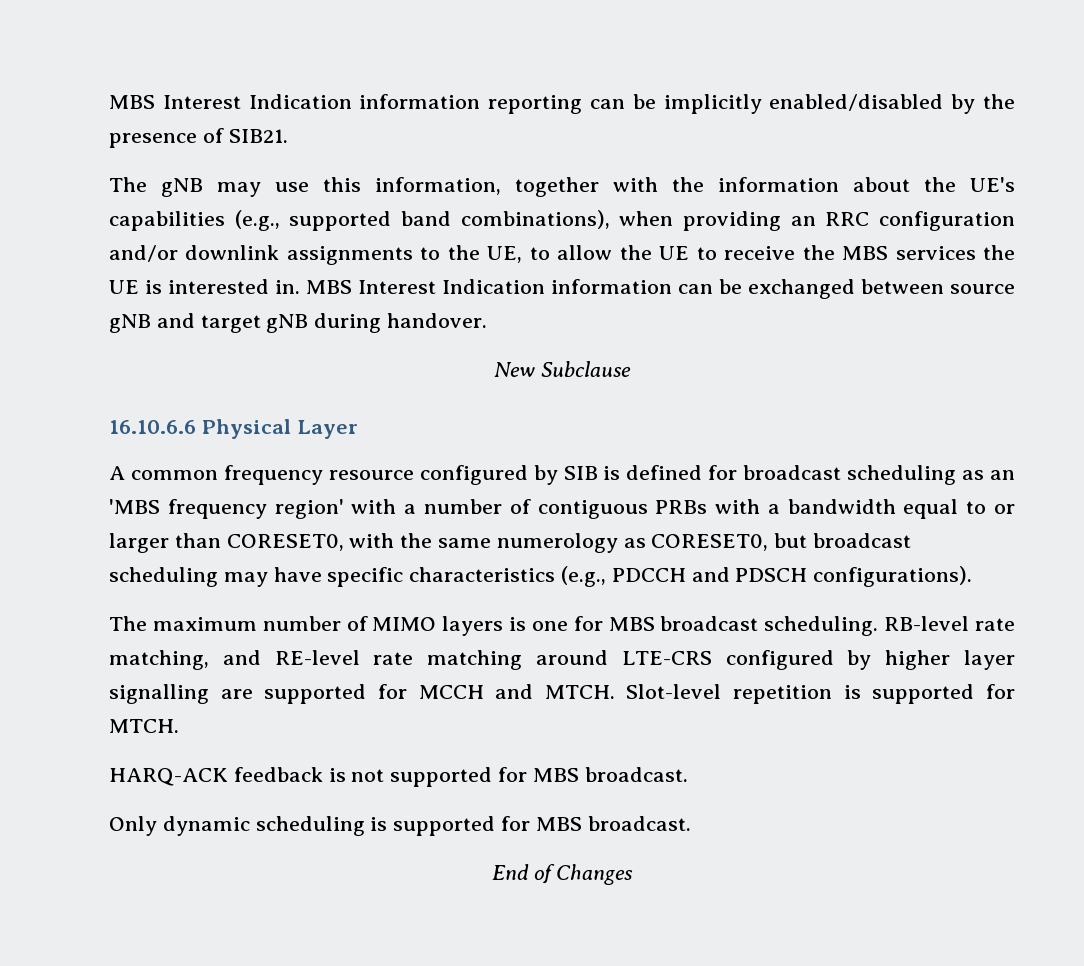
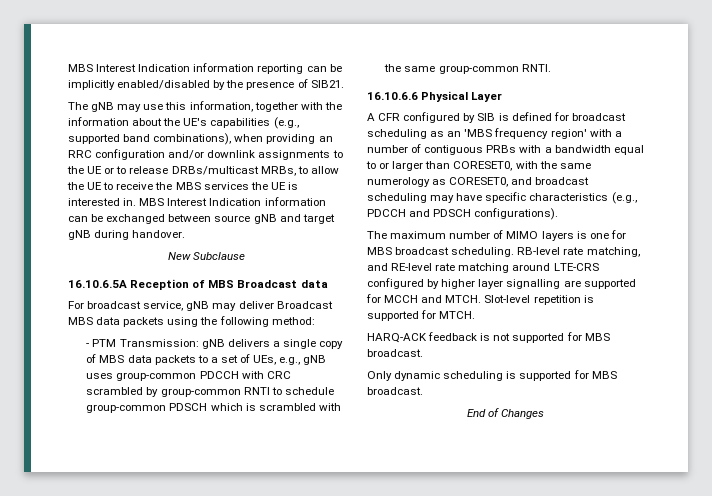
- The gNB may use this information, together with the information about the UE's capabilities (e.g., supported band combinations), when providing an RRC configuration and/or downlink assignments to the UE, to allow the UE to receive the MBS services the UE is interested in.
+ The gNB may use this information, together with the information about the UE's capabilities (e.g., supported band combinations), when providing an RRC configuration and/or downlink assignments to the UE or to release DRBs/multicast MRBs, to allow the UE to receive the MBS services the UE is interested in.
+ 16.10.6.5A Reception of MBS Broadcast data
+ For broadcast service, gNB may deliver Broadcast MBS data packets using the following method:
+ - PTM Transmission: gNB delivers a single copy of MBS data packets to a set of UEs, e.g., gNB uses group-common PDCCH with CRC scrambled by group-common RNTI to schedule group-common PDSCH which is scrambled with the same group-common RNTI.
- A common frequency resource configured by SIB is defined for broadcast scheduling as an 'MBS frequency region' with a number of contiguous PRBs with a bandwidth equal to or larger than CORESET0, with the same numerology as CORESET0, but broadcast scheduling may have specific characteristics (e.g., PDCCH and PDSCH configurations).
+ A CFR configured by SIB is defined for broadcast scheduling as an 'MBS frequency region' with a number of contiguous PRBs with a bandwidth equal to or larger than CORESET0, with the same numerology as CORESET0, and broadcast scheduling may have specific characteristics (e.g., PDCCH and PDSCH configurations).

